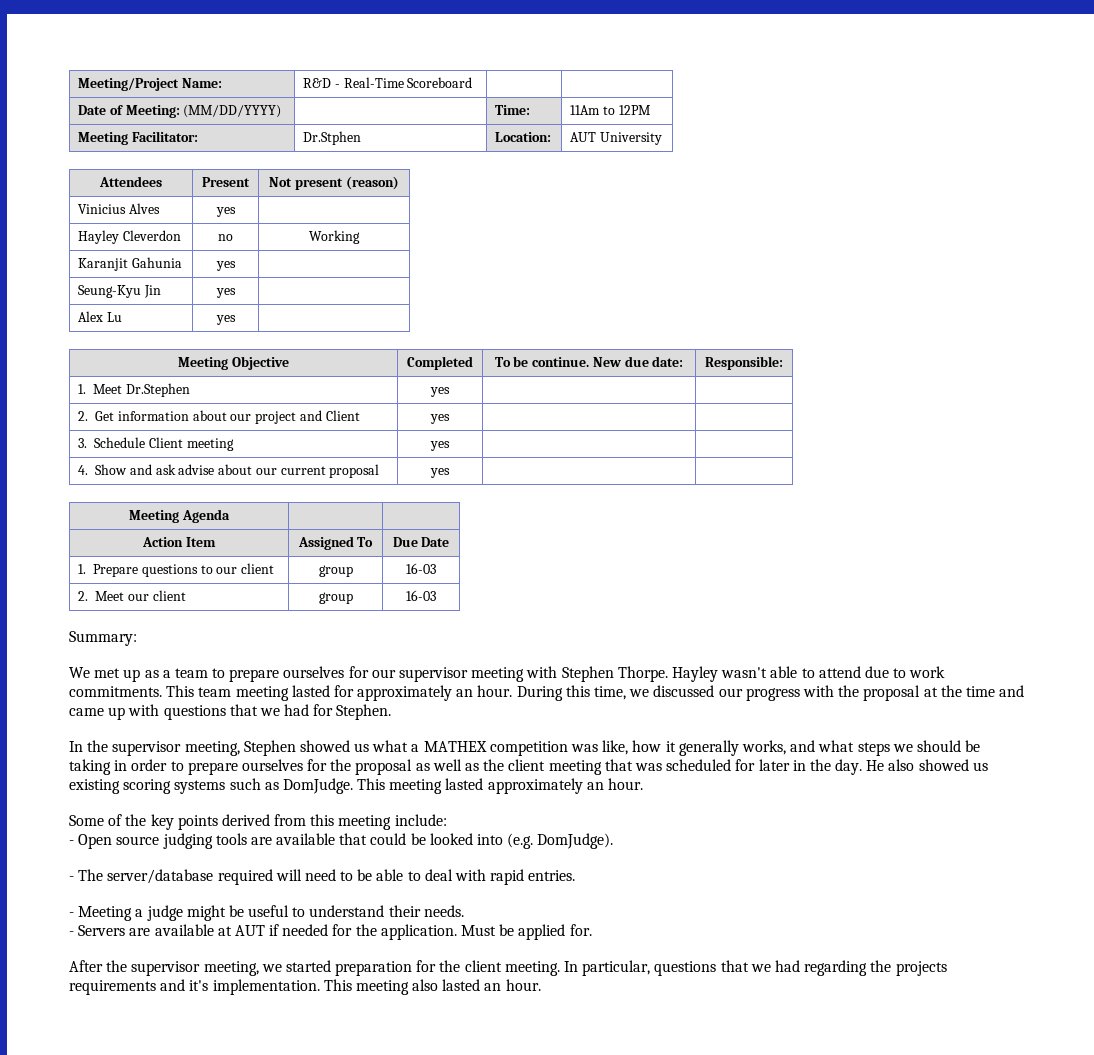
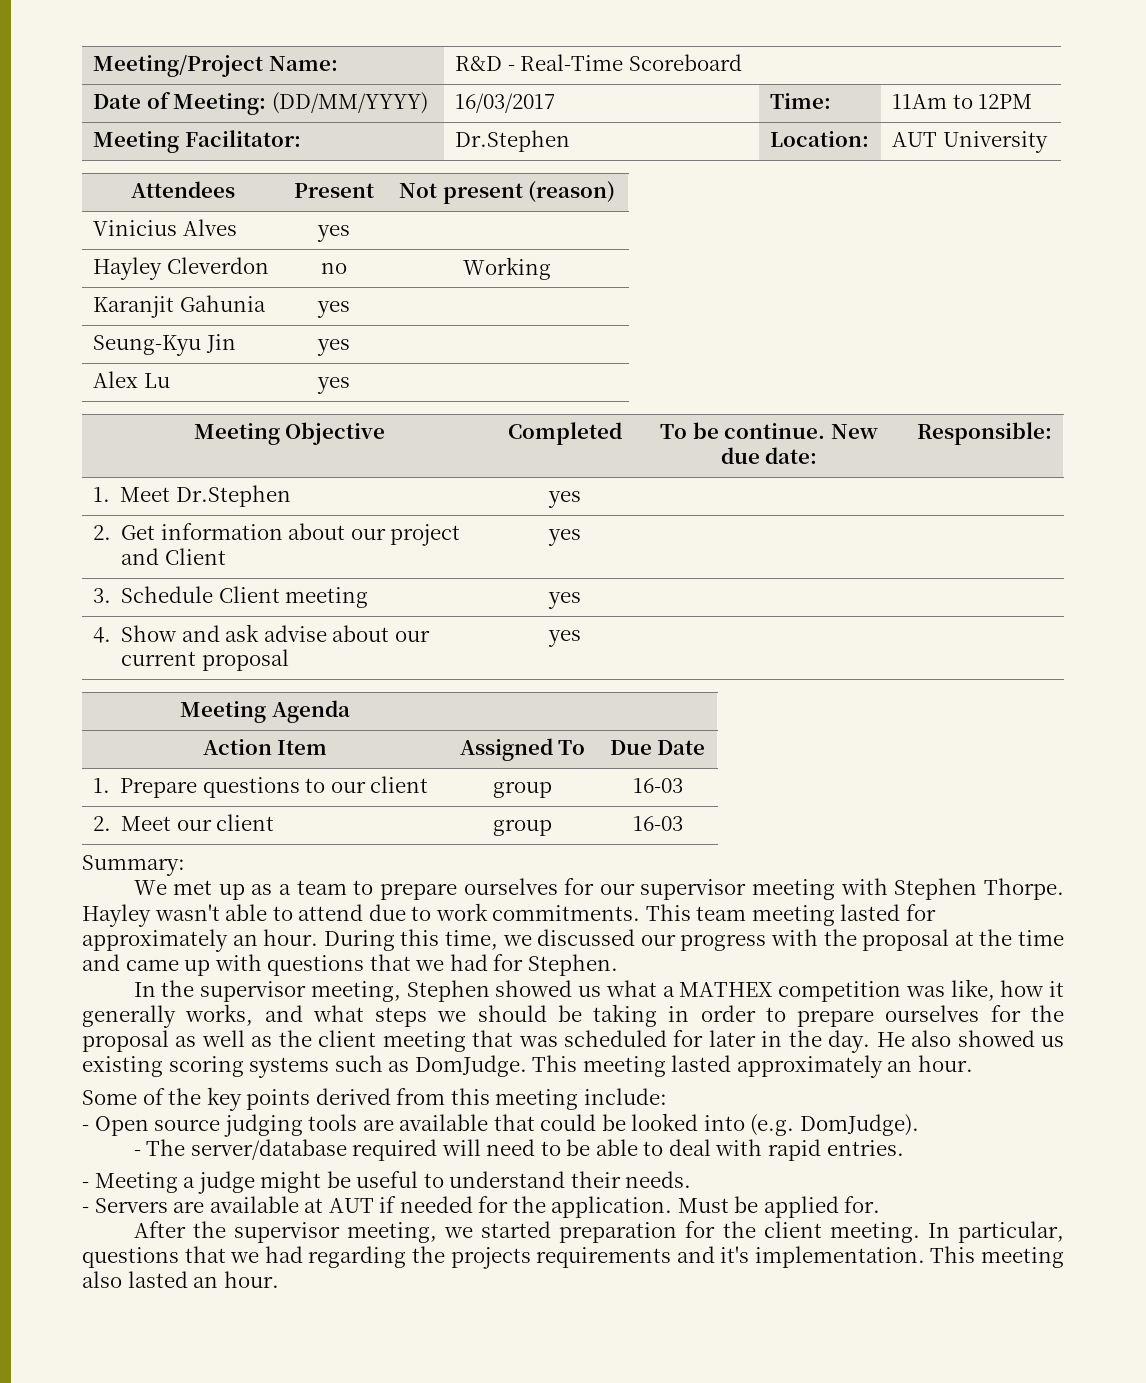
- Date of Meeting: (MM/DD/YYYY) | | Time: | 11Am to 12PM
+ Date of Meeting: (DD/MM/YYYY) | 16/03/2017 | Time: | 11Am to 12PM
- Meeting Facilitator: | Dr.Stphen | Location: | AUT University
+ Meeting Facilitator: | Dr.Stephen | Location: | AUT University

